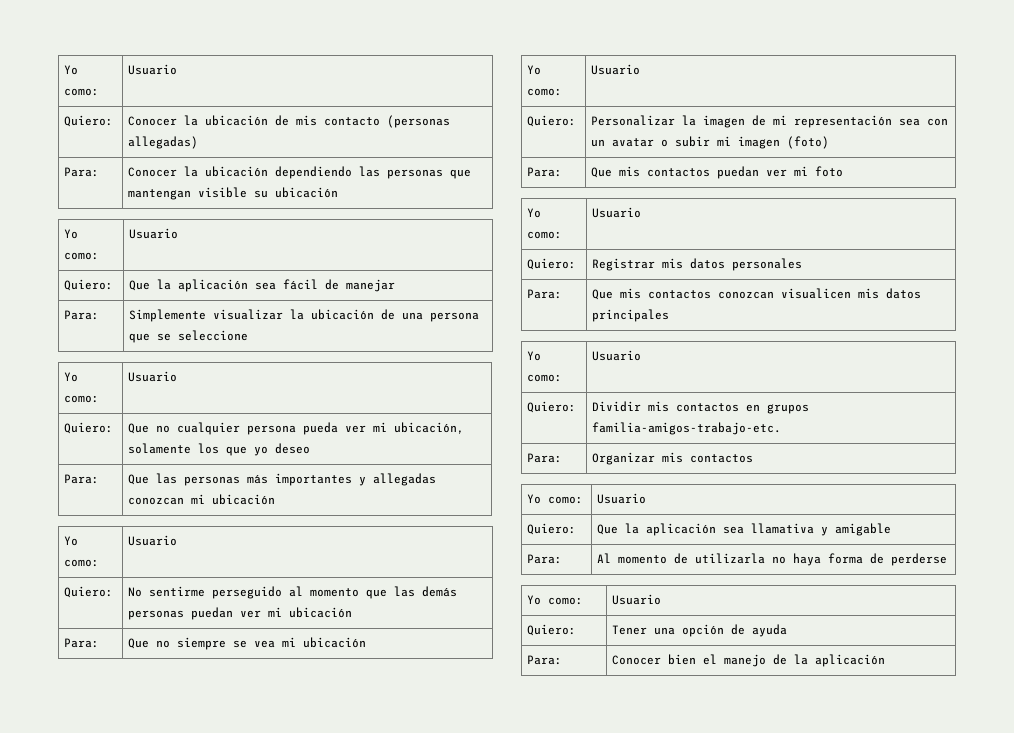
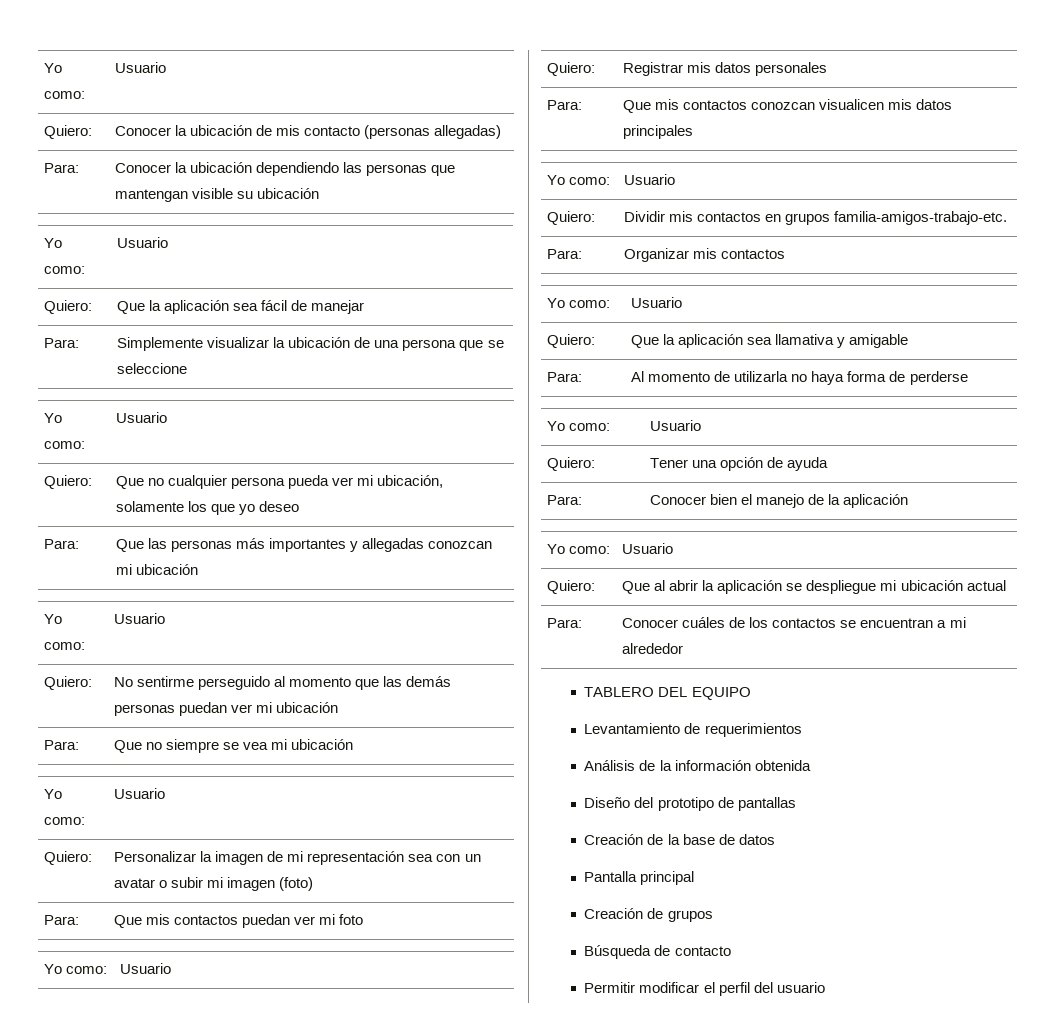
  Para: | Conocer bien el manejo de la aplicación
+ Yo como: | Usuario
+ Quiero: | Que al abrir la aplicación se despliegue mi ubicación actual
+ Para: | Conocer cuáles de los contactos se encuentran a mi alrededor
+ TABLERO DEL EQUIPO
+ Levantamiento de requerimientos
+ Análisis de la información obtenida
+ Diseño del prototipo de pantallas
+ Creación de la base de datos
+ Pantalla principal
+ Creación de grupos
+ Búsqueda de contacto
+ Permitir modificar el perfil del usuario

